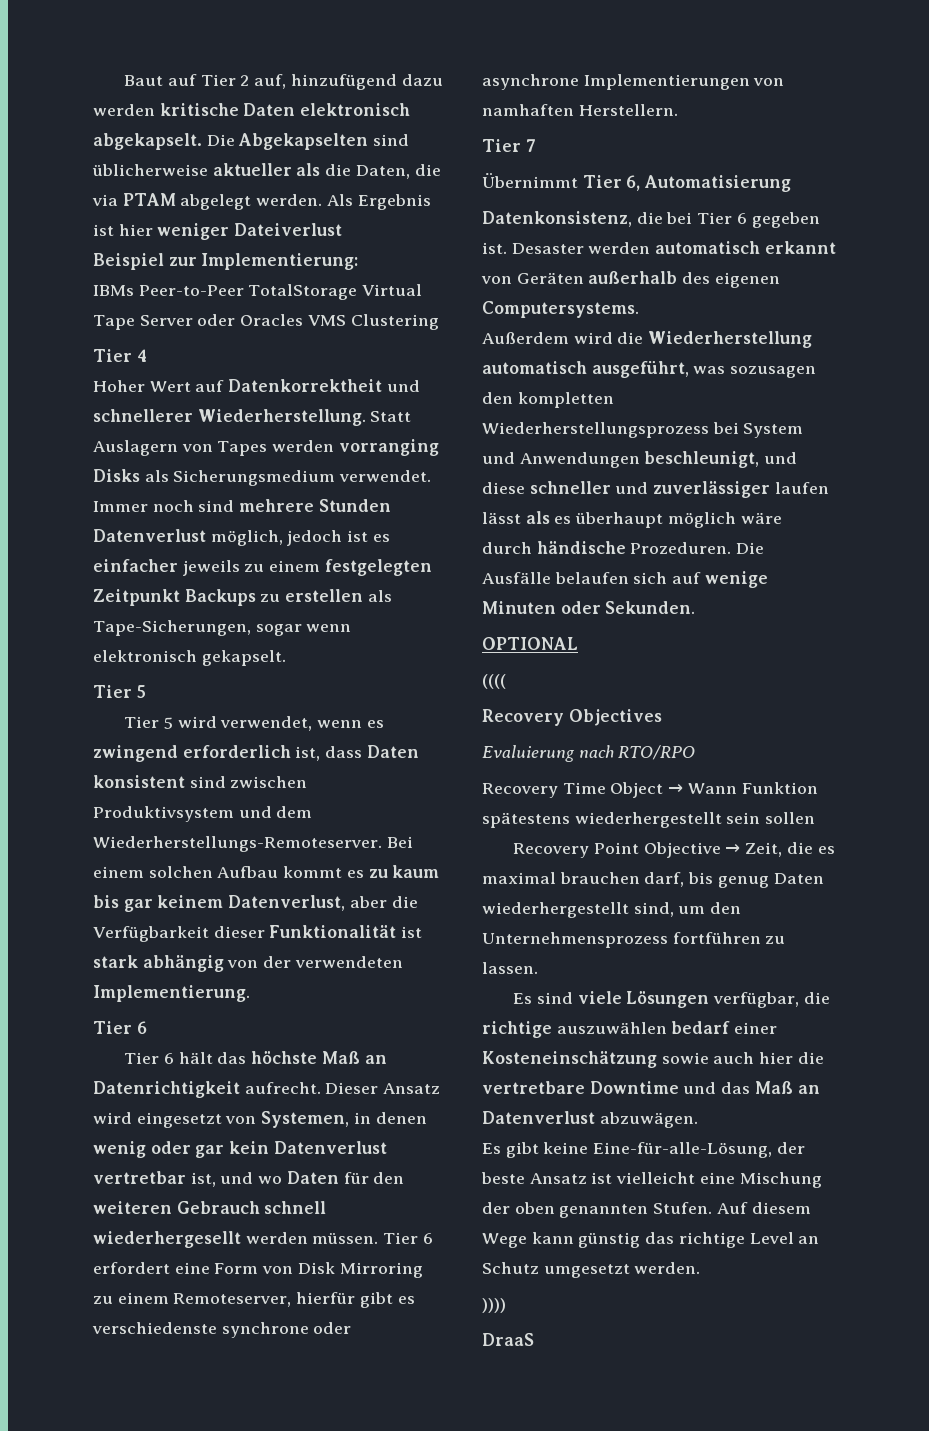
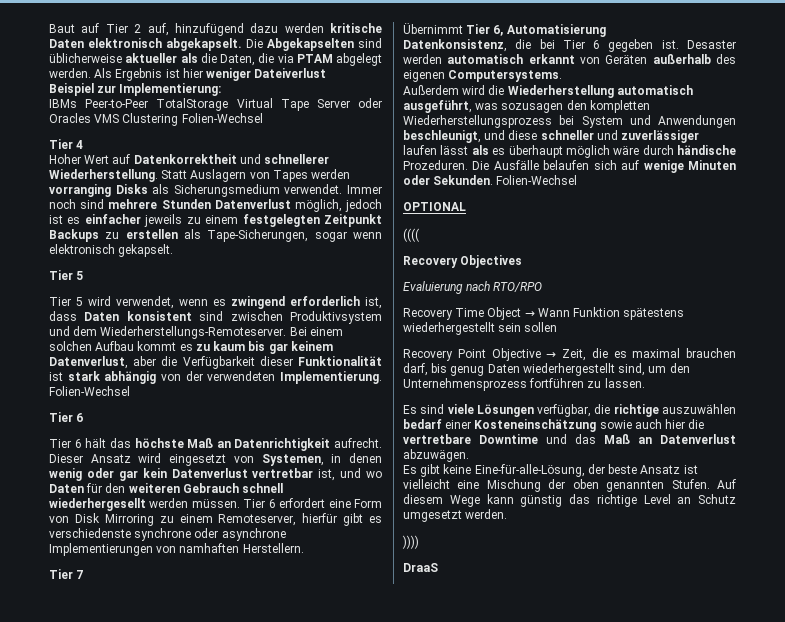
- IBMs Peer-to-Peer TotalStorage Virtual Tape Server oder Oracles VMS Clustering
+ IBMs Peer-to-Peer TotalStorage Virtual Tape Server oder Oracles VMS Clustering Folien-Wechsel
- Bei einem solchen Aufbau kommt es zu kaum bis gar keinem Datenverlust, aber die Verfügbarkeit dieser Funktionalität ist stark abhängig von der verwendeten Implementierung.
+ Bei einem solchen Aufbau kommt es zu kaum bis gar keinem Datenverlust, aber die Verfügbarkeit dieser Funktionalität ist stark abhängig von der verwendeten Implementierung. Folien-Wechsel
- Die Ausfälle belaufen sich auf wenige Minuten oder Sekunden.
+ Die Ausfälle belaufen sich auf wenige Minuten oder Sekunden. Folien-Wechsel

